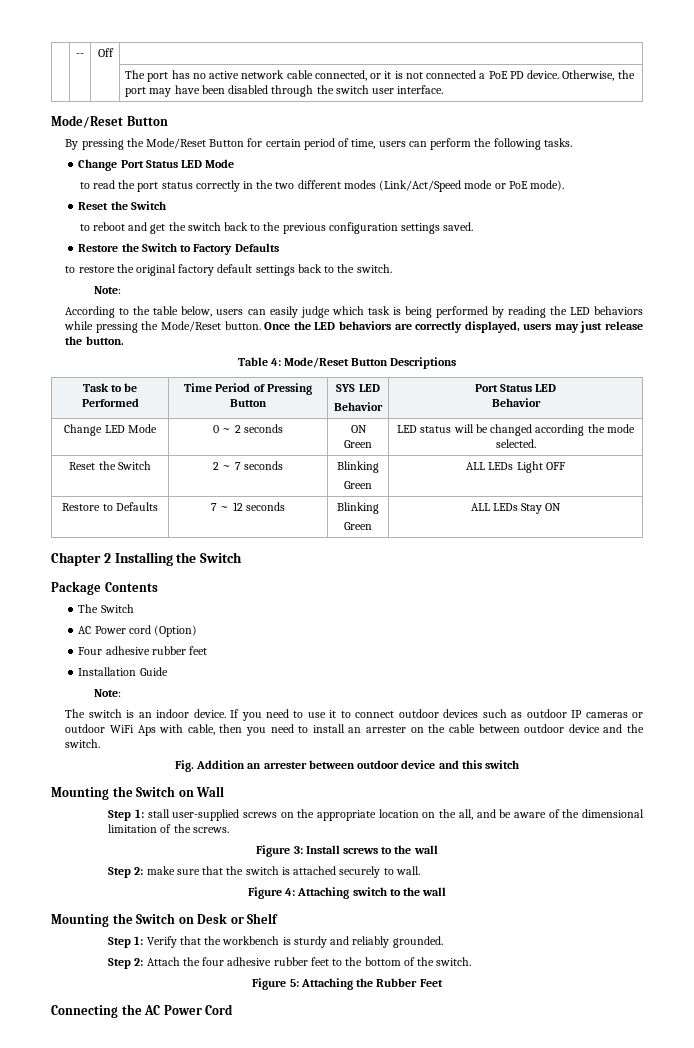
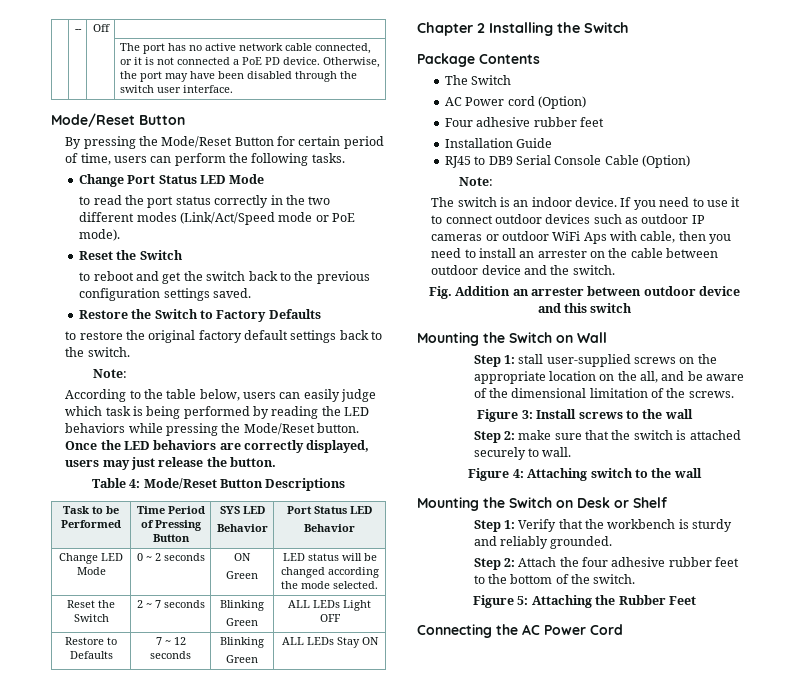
+ RJ45 to DB9 Serial Console Cable (Option)

